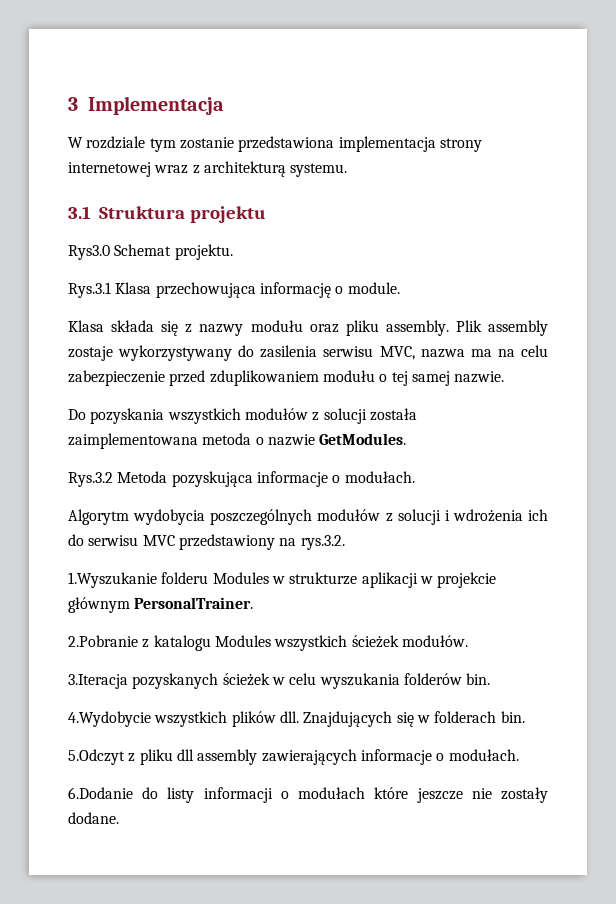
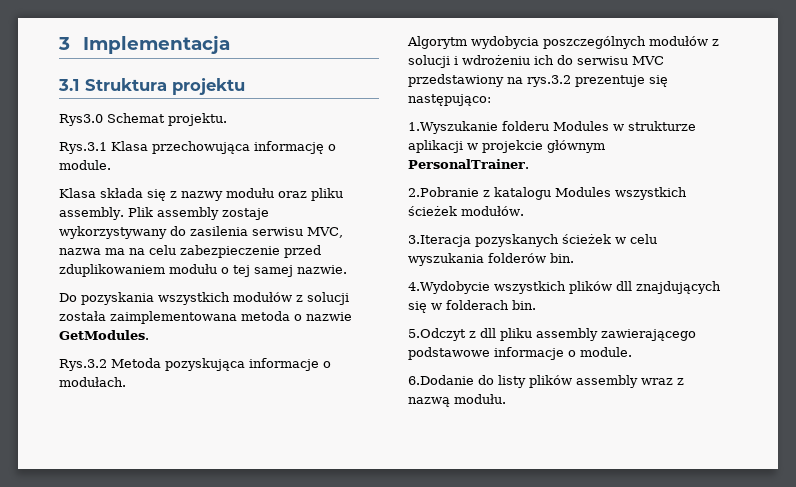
- W rozdziale tym zostanie przedstawiona implementacja strony internetowej wraz z architekturą systemu.
- Algorytm wydobycia poszczególnych modułów z solucji i wdrożenia ich do serwisu MVC przedstawiony na rys.3.2.
+ Algorytm wydobycia poszczególnych modułów z solucji i wdrożeniu ich do serwisu MVC przedstawiony na rys.3.2 prezentuje się następująco:
- 4.Wydobycie wszystkich plików dll. Znajdujących się w folderach bin.
+ 4.Wydobycie wszystkich plików dll znajdujących się w folderach bin.
- 5.Odczyt z pliku dll assembly zawierających informacje o modułach.
+ 5.Odczyt z dll pliku assembly zawierającego podstawowe informacje o module.
- 6.Dodanie do listy informacji o modułach które jeszcze nie zostały dodane.
+ 6.Dodanie do listy plików assembly wraz z nazwą modułu.

